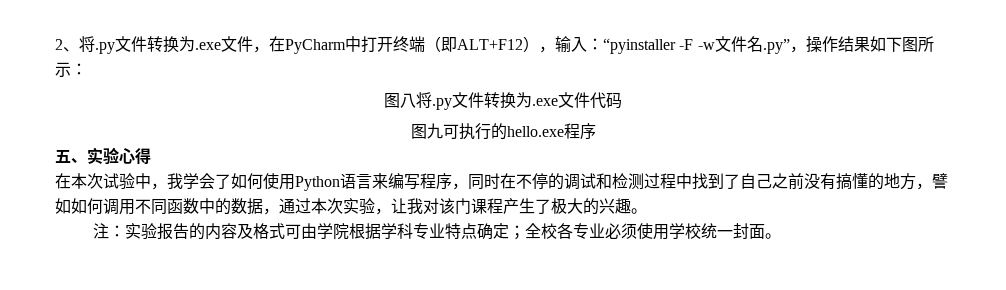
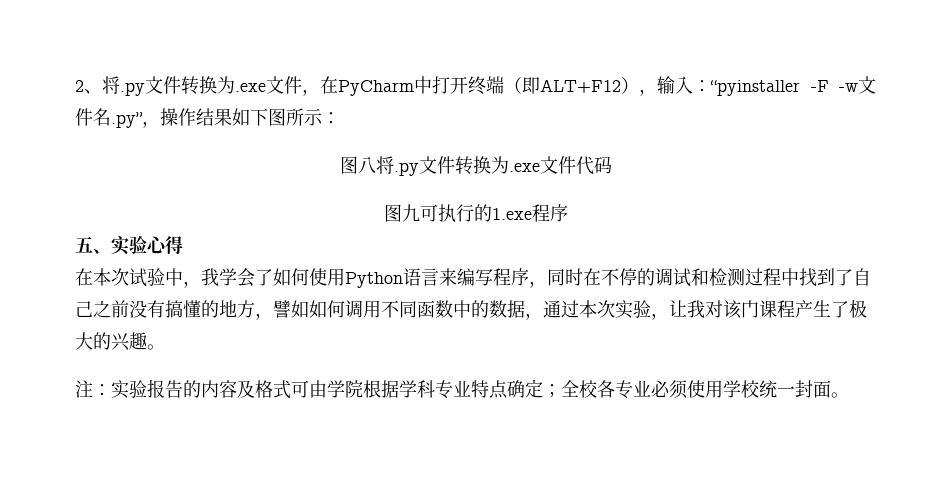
- 图九可执行的hello.exe程序
+ 图九可执行的1.exe程序

